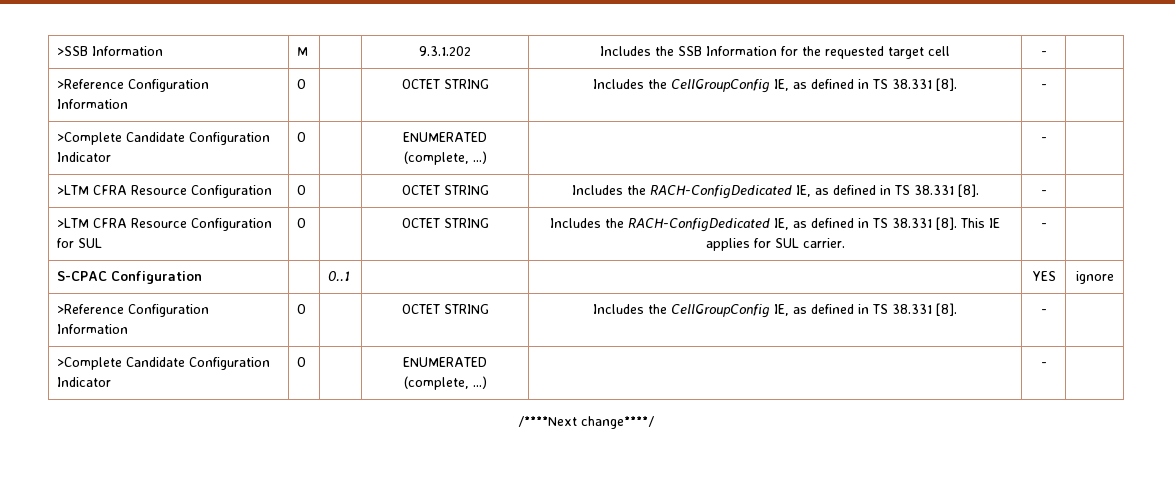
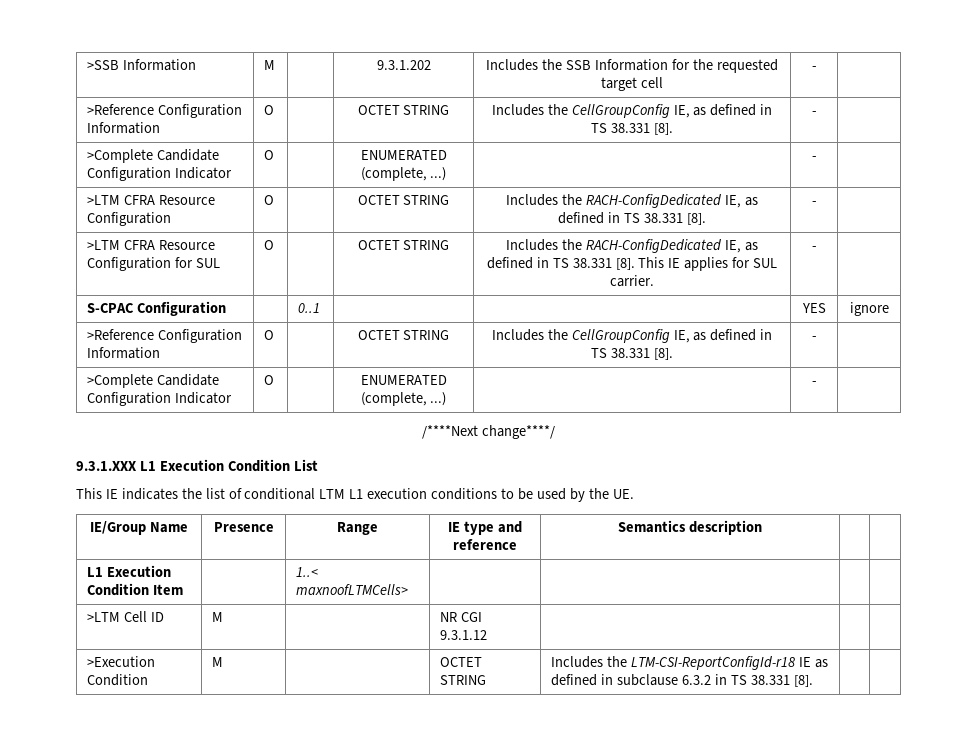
+ 9.3.1.XXX L1 Execution Condition List
+ This IE indicates the list of conditional LTM L1 execution conditions to be used by the UE.
+ IE/Group Name | Presence | Range | IE type and reference | Semantics description | |
+ L1 Execution Condition Item | | 1..< maxnoofLTMCells> | | | |
+ >LTM Cell ID | M | | NR CGI 9.3.1.12 | | |
+ >Execution Condition | M | | OCTET STRING | Includes the LTM-CSI-ReportConfigId-r18 IE as defined in subclause 6.3.2 in TS 38.331 [8]. | |

